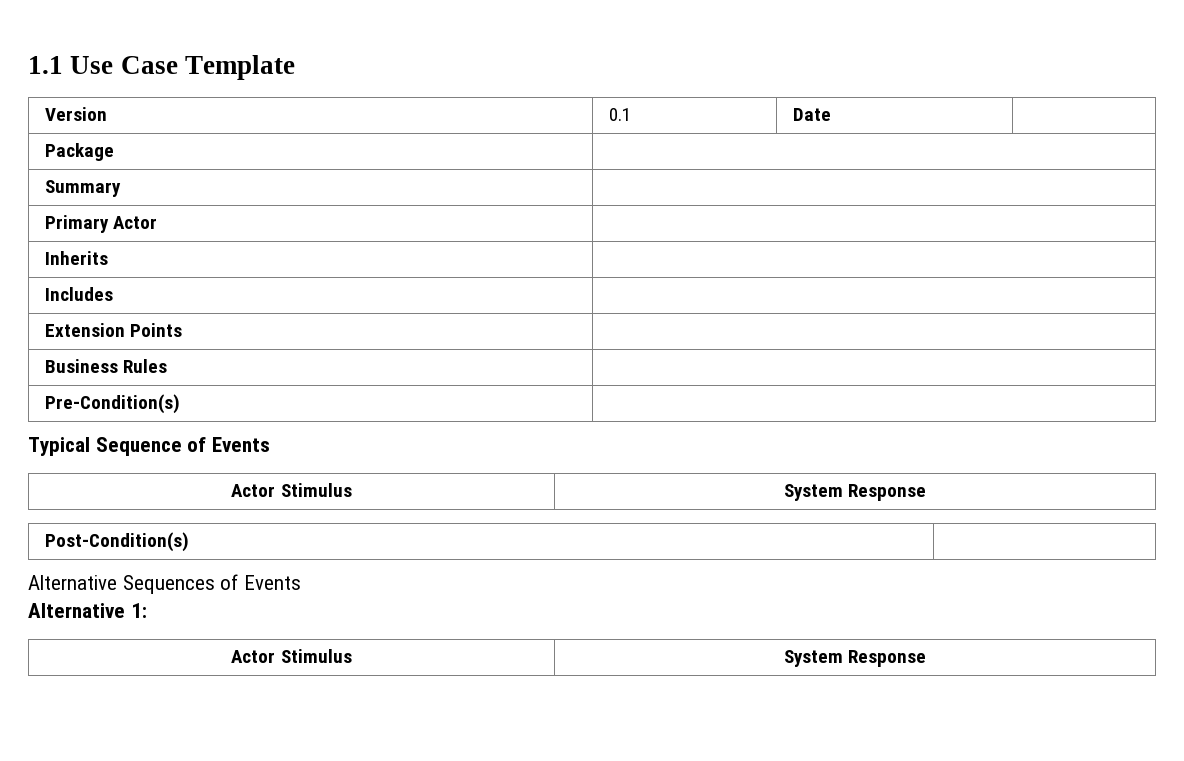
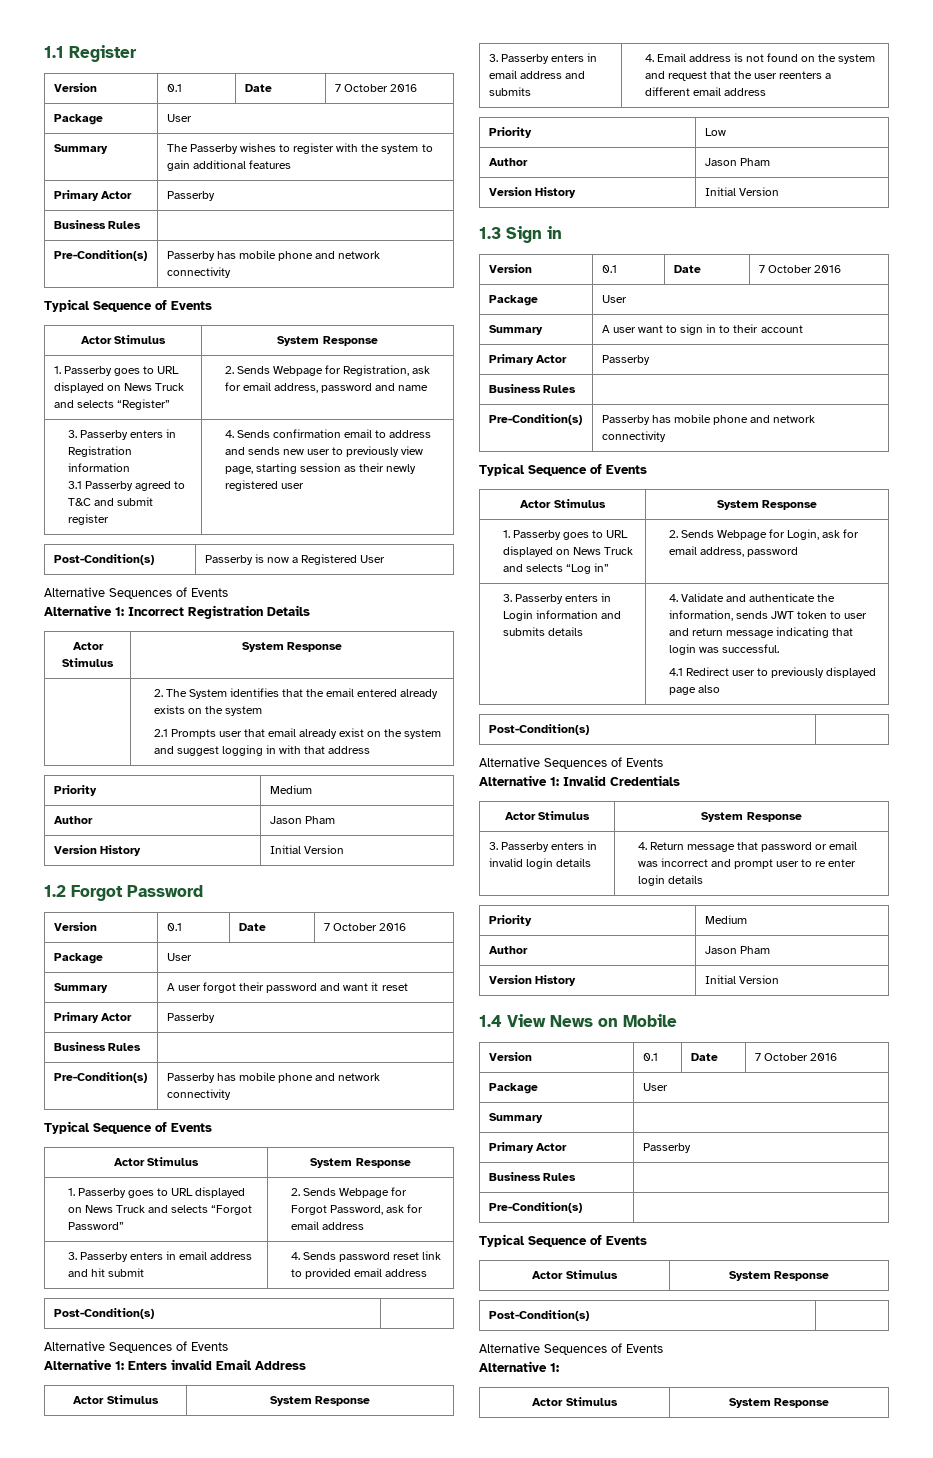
- 1.1 Use Case Template
- Version | 0.1 | Date |
- Package |
+ 1.1 Register
+ Version | 0.1 | Date | 7 October 2016
+ Package | User
+ Summary | The Passerby wishes to register with the system to gain additional features
+ Primary Actor | Passerby
+ Business Rules |
+ Pre-Condition(s) | Passerby has mobile phone and network connectivity
+ Typical Sequence of Events
+ Actor Stimulus | System Response
+ 1. Passerby goes to URL displayed on News Truck and selects “Register” | 2. Sends Webpage for Registration, ask for email address, password and name
+ 3. Passerby enters in Registration information
+ 3.1 Passerby agreed to T&C and submit register | 4. Sends confirmation email to address and sends new user to previously view page, starting session as their newly registered user
+ Post-Condition(s) | Passerby is now a Registered User
+ Alternative Sequences of Events
+ Alternative 1: Incorrect Registration Details
+ Actor Stimulus | System Response
+ | 2. The System identifies that the email entered already exists on the system
+ 2.1 Prompts user that email already exist on the system and suggest logging in with that address
+ Priority | Medium
+ Author | Jason Pham
+ Version History | Initial Version
+ 1.2 Forgot Password
+ Version | 0.1 | Date | 7 October 2016
+ Package | User
+ Summary | A user forgot their password and want it reset
+ Primary Actor | Passerby
+ Business Rules |
+ Pre-Condition(s) | Passerby has mobile phone and network connectivity
+ Typical Sequence of Events
+ Actor Stimulus | System Response
+ 1. Passerby goes to URL displayed on News Truck and selects “Forgot Password” | 2. Sends Webpage for Forgot Password, ask for email address
+ 3. Passerby enters in email address and hit submit | 4. Sends password reset link to provided email address
+ Post-Condition(s) |
+ Alternative Sequences of Events
+ Alternative 1: Enters invalid Email Address
+ Actor Stimulus | System Response
+ 3. Passerby enters in email address and submits | 4. Email address is not found on the system and request that the user reenters a different email address
+ Priority | Low
+ Author | Jason Pham
+ Version History | Initial Version
+ 1.3 Sign in
+ Version | 0.1 | Date | 7 October 2016
+ Package | User
+ Summary | A user want to sign in to their account
+ Primary Actor | Passerby
+ Business Rules |
+ Pre-Condition(s) | Passerby has mobile phone and network connectivity
+ Typical Sequence of Events
+ Actor Stimulus | System Response
+ 1. Passerby goes to URL displayed on News Truck and selects “Log in” | 2. Sends Webpage for Login, ask for email address, password
+ 3. Passerby enters in Login information and submits details | 4. Validate and authenticate the information, sends JWT token to user and return message indicating that login was successful.
+ 4.1 Redirect user to previously displayed page also
+ Post-Condition(s) |
+ Alternative Sequences of Events
+ Alternative 1: Invalid Credentials
+ Actor Stimulus | System Response
+ 3. Passerby enters in invalid login details | 4. Return message that password or email was incorrect and prompt user to re enter login details
+ Priority | Medium
+ Author | Jason Pham
+ Version History | Initial Version
+ 1.4 View News on Mobile
+ Version | 0.1 | Date | 7 October 2016
+ Package | User
  Summary |
- Primary Actor |
- Inherits |
- Includes |
- Extension Points |
+ Primary Actor | Passerby

